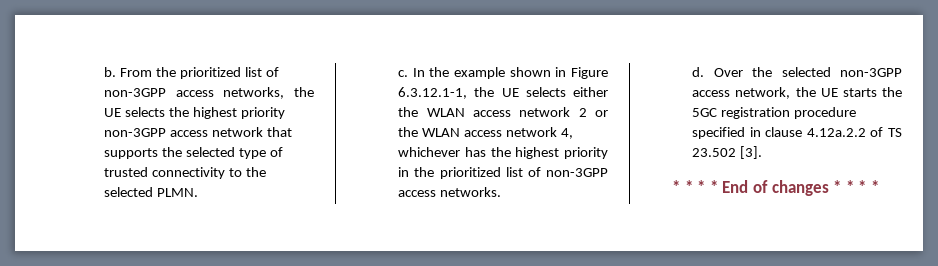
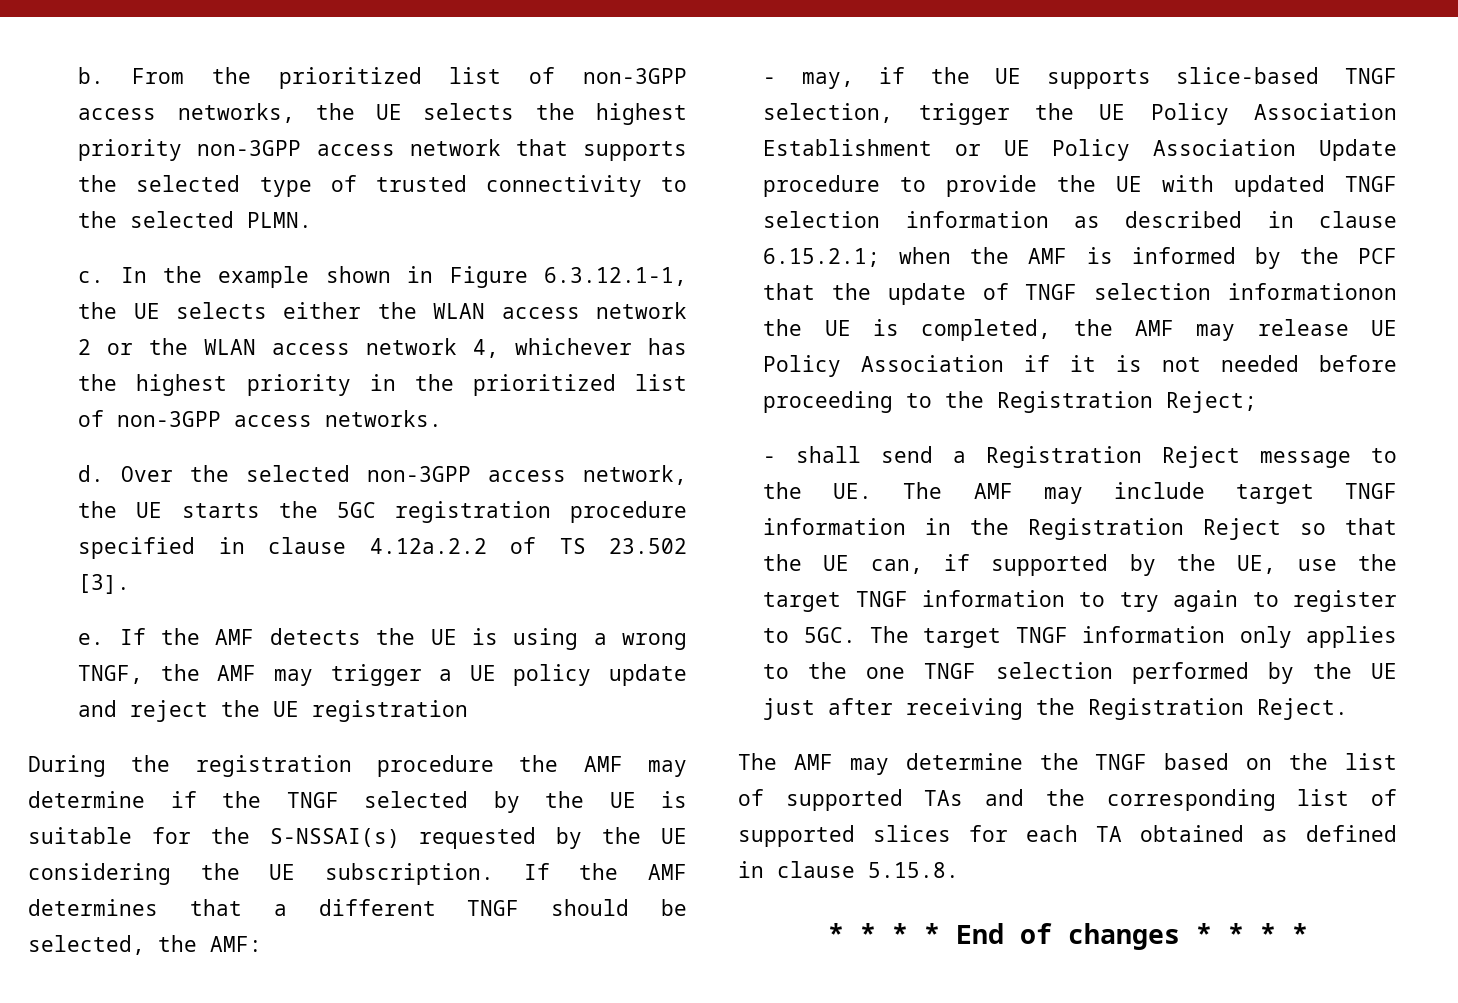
+ e. If the AMF detects the UE is using a wrong TNGF, the AMF may trigger a UE policy update and reject the UE registration
+ During the registration procedure the AMF may determine if the TNGF selected by the UE is suitable for the S-NSSAI(s) requested by the UE considering the UE subscription. If the AMF determines that a different TNGF should be selected, the AMF:
+ - may, if the UE supports slice-based TNGF selection, trigger the UE Policy Association Establishment or UE Policy Association Update procedure to provide the UE with updated TNGF selection information as described in clause 6.15.2.1; when the AMF is informed by the PCF that the update of TNGF selection informationon the UE is completed, the AMF may release UE Policy Association if it is not needed before proceeding to the Registration Reject;
+ - shall send a Registration Reject message to the UE. The AMF may include target TNGF information in the Registration Reject so that the UE can, if supported by the UE, use the target TNGF information to try again to register to 5GC. The target TNGF information only applies to the one TNGF selection performed by the UE just after receiving the Registration Reject.
+ The AMF may determine the TNGF based on the list of supported TAs and the corresponding list of supported slices for each TA obtained as defined in clause 5.15.8.

